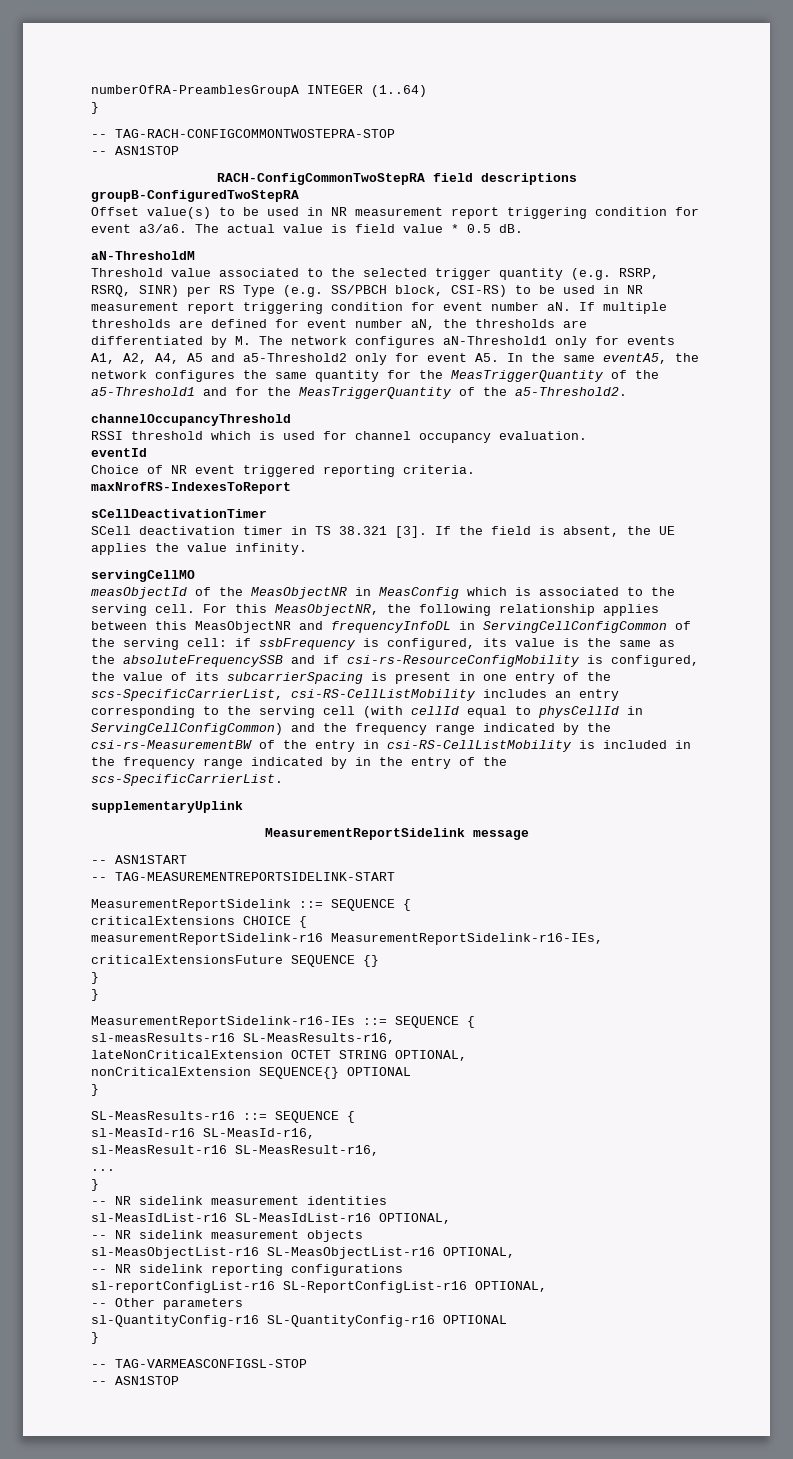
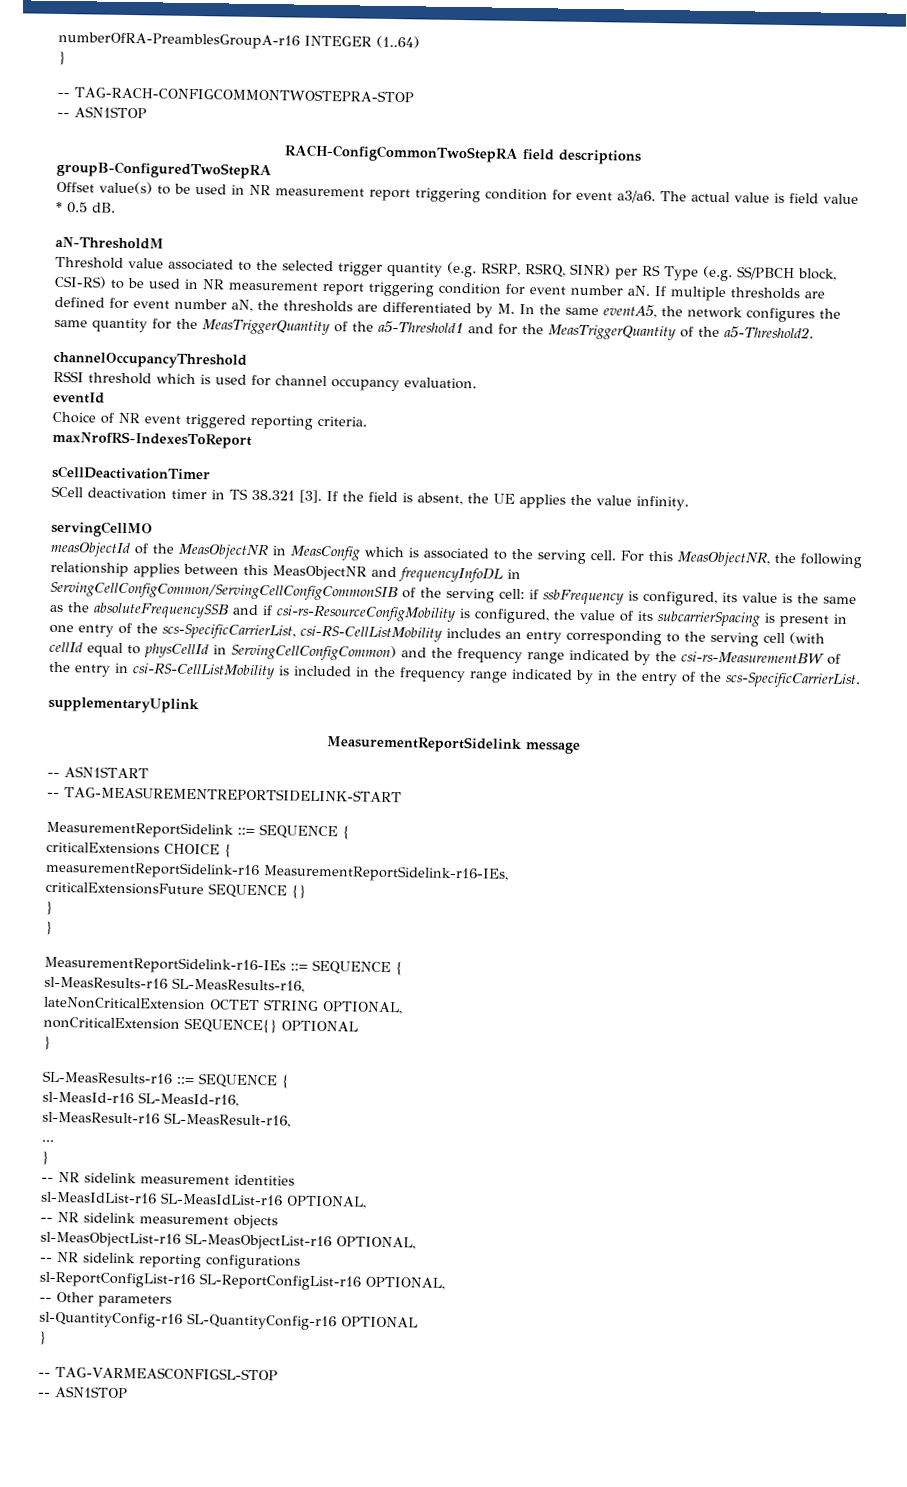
- numberOfRA-PreamblesGroupA INTEGER (1..64)
+ numberOfRA-PreamblesGroupA-r16 INTEGER (1..64)
- If multiple thresholds are defined for event number aN, the thresholds are differentiated by M. The network configures aN-Threshold1 only for events A1, A2, A4, A5 and a5-Threshold2 only for event A5. In the same eventA5, the network configures the same quantity for the MeasTriggerQuantity of the a5-Threshold1 and for the MeasTriggerQuantity of the a5-Threshold2.
+ If multiple thresholds are defined for event number aN, the thresholds are differentiated by M. In the same eventA5, the network configures the same quantity for the MeasTriggerQuantity of the a5-Threshold1 and for the MeasTriggerQuantity of the a5-Threshold2.
- For this MeasObjectNR, the following relationship applies between this MeasObjectNR and frequencyInfoDL in ServingCellConfigCommon of the serving cell:
+ For this MeasObjectNR, the following relationship applies between this MeasObjectNR and frequencyInfoDL in ServingCellConfigCommon/ServingCellConfigCommonSIB of the serving cell:
- sl-measResults-r16 SL-MeasResults-r16,
+ sl-MeasResults-r16 SL-MeasResults-r16,
- sl-reportConfigList-r16 SL-ReportConfigList-r16 OPTIONAL,
+ sl-ReportConfigList-r16 SL-ReportConfigList-r16 OPTIONAL,

